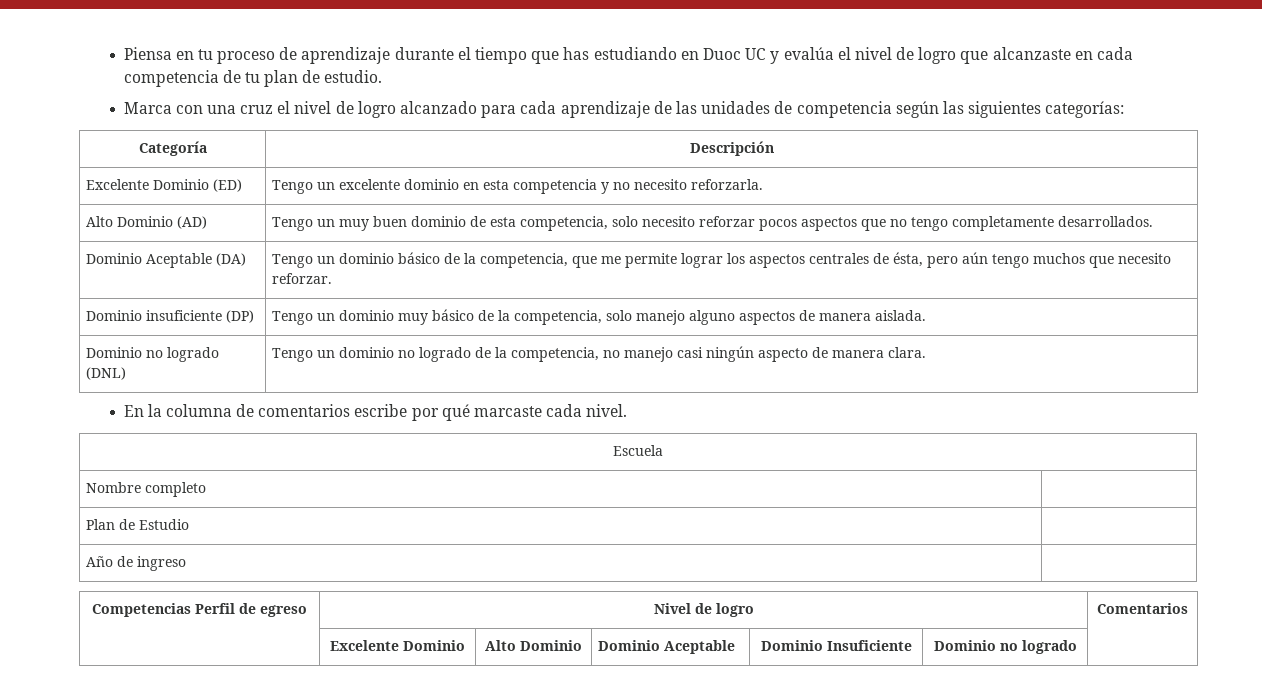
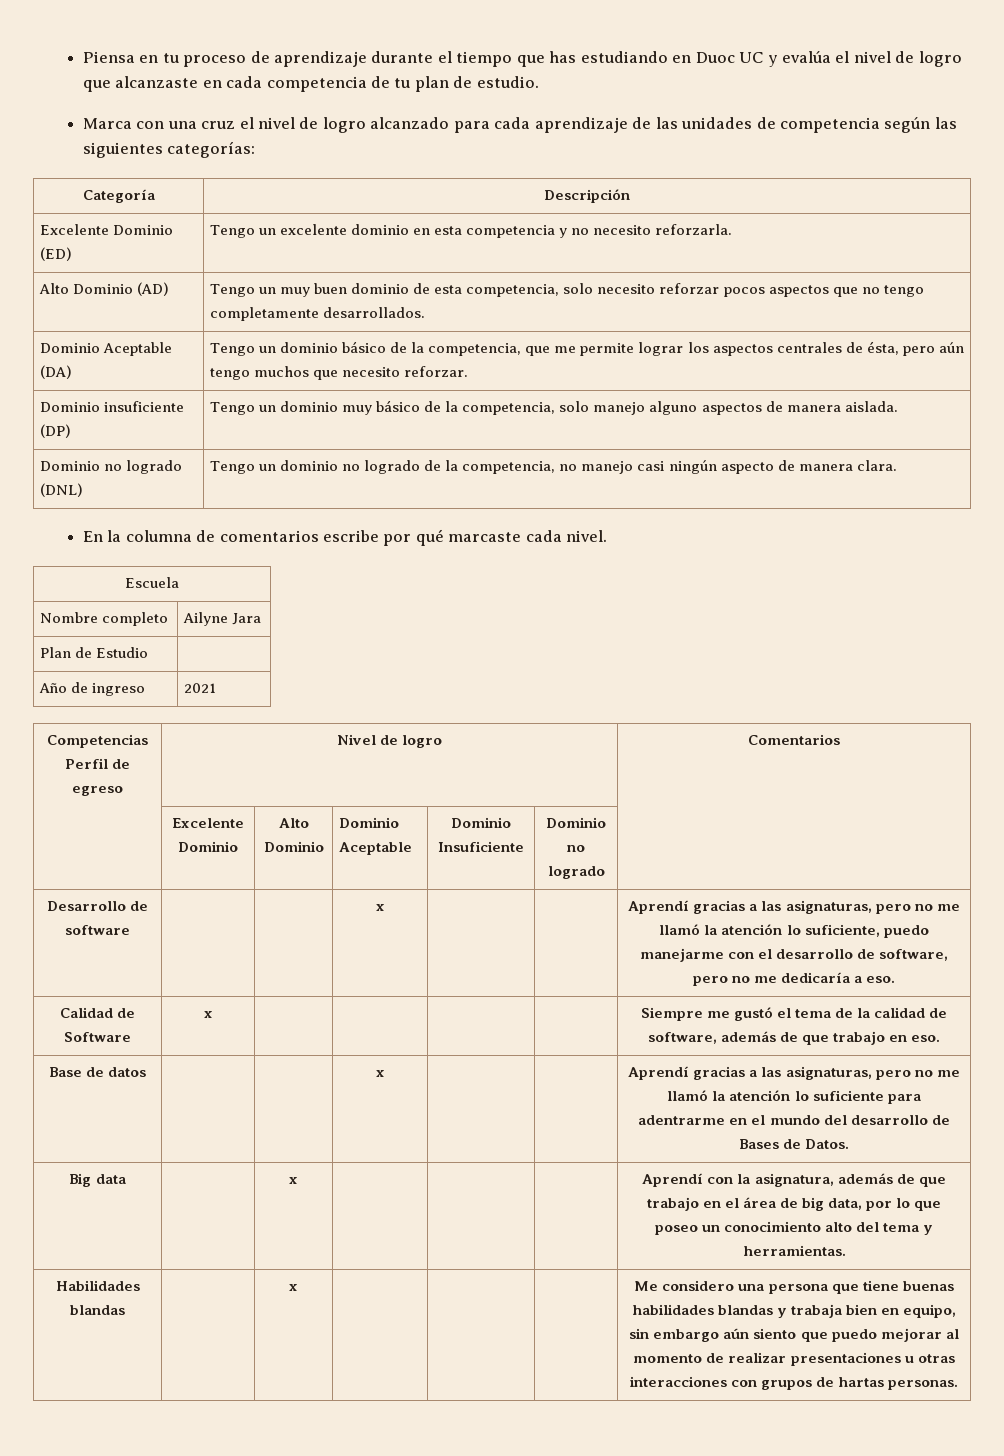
- Nombre completo |
+ Nombre completo | Ailyne Jara
- Año de ingreso |
+ Año de ingreso | 2021
+ Desarrollo de software | | | x | | | Aprendí gracias a las asignaturas, pero no me llamó la atención lo suficiente, puedo manejarme con el desarrollo de software, pero no me dedicaría a eso.
+ Calidad de Software | x | | | | | Siempre me gustó el tema de la calidad de software, además de que trabajo en eso.
+ Base de datos | | | x | | | Aprendí gracias a las asignaturas, pero no me llamó la atención lo suficiente para adentrarme en el mundo del desarrollo de Bases de Datos.
+ Big data | | x | | | | Aprendí con la asignatura, además de que trabajo en el área de big data, por lo que poseo un conocimiento alto del tema y herramientas.
+ Habilidades blandas | | x | | | | Me considero una persona que tiene buenas habilidades blandas y trabaja bien en equipo, sin embargo aún siento que puedo mejorar al momento de realizar presentaciones u otras interacciones con grupos de hartas personas.

